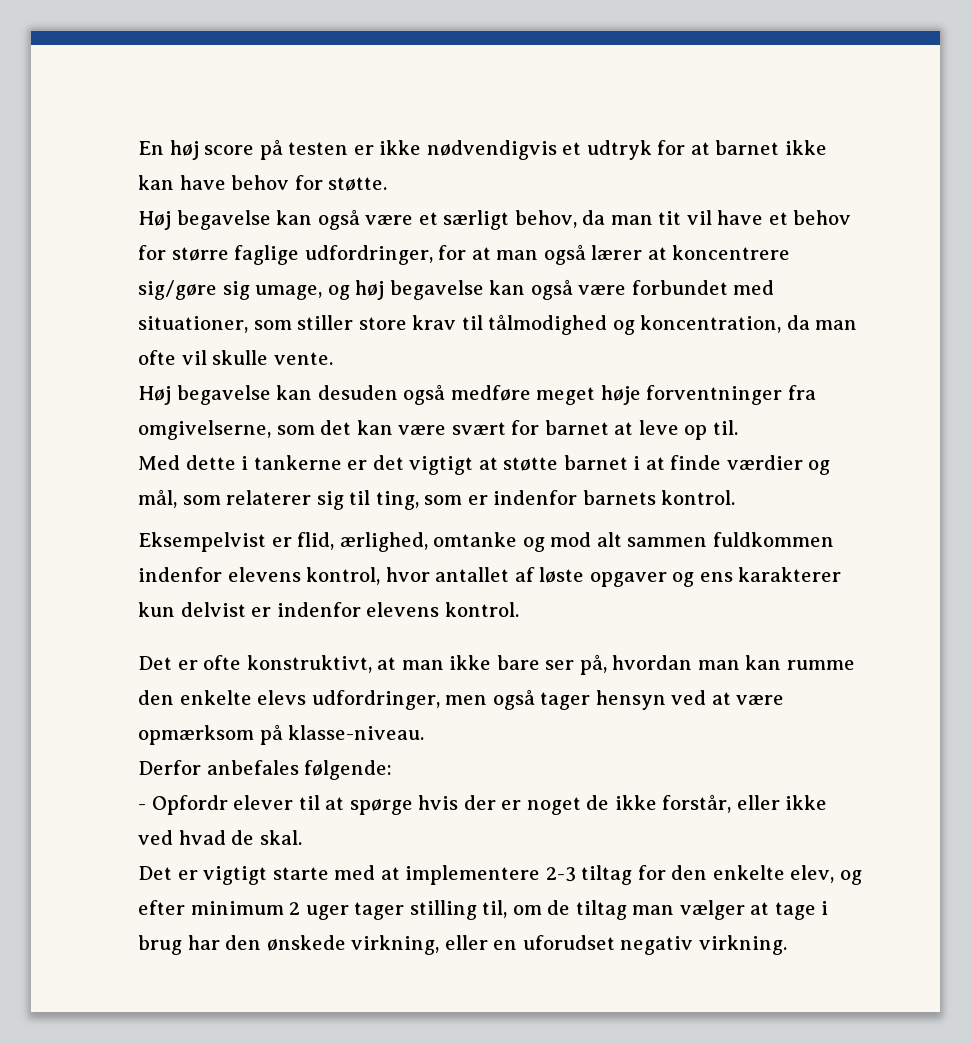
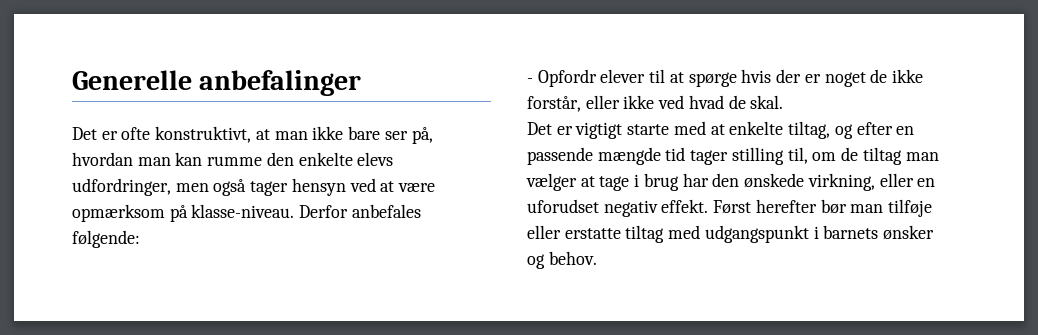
- En høj score på testen er ikke nødvendigvis et udtryk for at barnet ikke kan have behov for støtte.
- Høj begavelse kan også være et særligt behov, da man tit vil have et behov for større faglige udfordringer, for at man også lærer at koncentrere sig/gøre sig umage, og høj begavelse kan også være forbundet med situationer, som stiller store krav til tålmodighed og koncentration, da man ofte vil skulle vente.
- Høj begavelse kan desuden også medføre meget høje forventninger fra omgivelserne, som det kan være svært for barnet at leve op til.
- Med dette i tankerne er det vigtigt at støtte barnet i at finde værdier og mål, som relaterer sig til ting, som er indenfor barnets kontrol.
- Eksempelvist er flid, ærlighed, omtanke og mod alt sammen fuldkommen indenfor elevens kontrol, hvor antallet af løste opgaver og ens karakterer kun delvist er indenfor elevens kontrol.
+ Generelle anbefalinger
- Det er ofte konstruktivt, at man ikke bare ser på, hvordan man kan rumme den enkelte elevs udfordringer, men også tager hensyn ved at være opmærksom på klasse-niveau.
- Derfor anbefales følgende:
+ Det er ofte konstruktivt, at man ikke bare ser på, hvordan man kan rumme den enkelte elevs udfordringer, men også tager hensyn ved at være opmærksom på klasse-niveau. Derfor anbefales følgende:
- Det er vigtigt starte med at implementere 2-3 tiltag for den enkelte elev, og efter minimum 2 uger tager stilling til, om de tiltag man vælger at tage i brug har den ønskede virkning, eller en uforudset negativ virkning.
+ Det er vigtigt starte med at enkelte tiltag, og efter en passende mængde tid tager stilling til, om de tiltag man vælger at tage i brug har den ønskede virkning, eller en uforudset negativ effekt. Først herefter bør man tilføje eller erstatte tiltag med udgangspunkt i barnets ønsker og behov.

